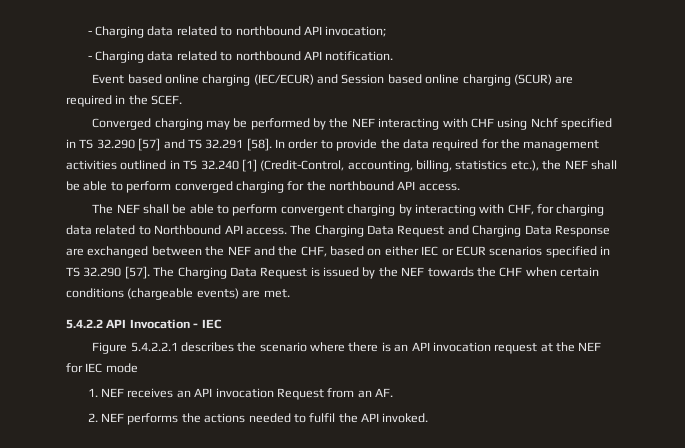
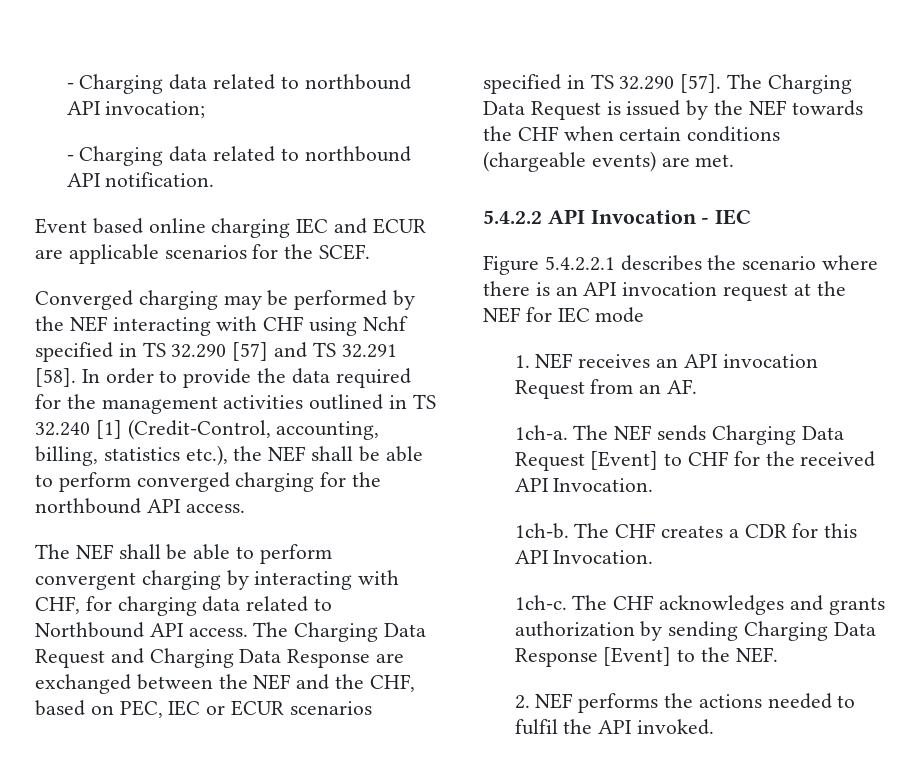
- Event based online charging (IEC/ECUR) and Session based online charging (SCUR) are required in the SCEF.
+ Event based online charging IEC and ECUR are applicable scenarios for the SCEF.
- The Charging Data Request and Charging Data Response are exchanged between the NEF and the CHF, based on either IEC or ECUR scenarios specified in TS 32.290 [57].
+ The Charging Data Request and Charging Data Response are exchanged between the NEF and the CHF, based on PEC, IEC or ECUR scenarios specified in TS 32.290 [57].
+ 1ch-a. The NEF sends Charging Data Request [Event] to CHF for the received API Invocation.
+ 1ch-b. The CHF creates a CDR for this API Invocation.
+ 1ch-c. The CHF acknowledges and grants authorization by sending Charging Data Response [Event] to the NEF.

